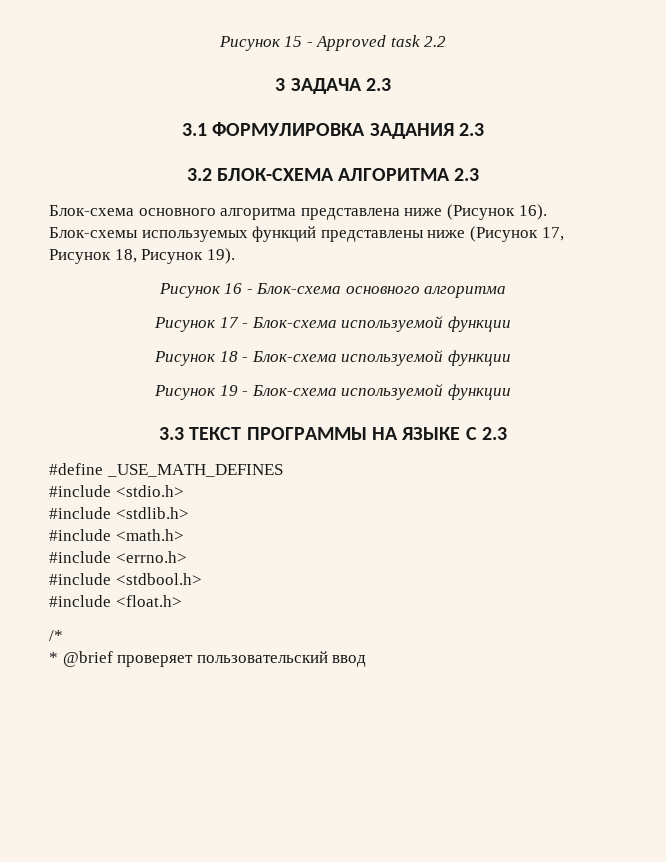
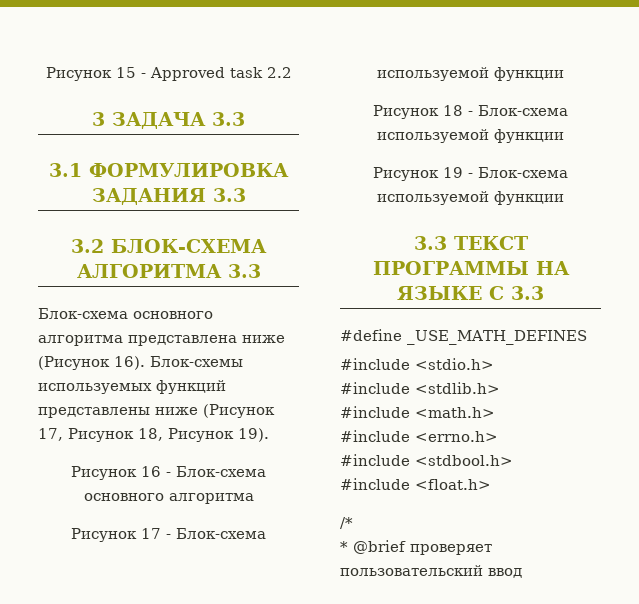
- 3 ЗАДАЧА 2.3
+ 3 ЗАДАЧА 3.3
- 3.1 ФОРМУЛИРОВКА ЗАДАНИЯ 2.3
+ 3.1 ФОРМУЛИРОВКА ЗАДАНИЯ 3.3
- 3.2 БЛОК-СХЕМА АЛГОРИТМА 2.3
+ 3.2 БЛОК-СХЕМА АЛГОРИТМА 3.3
- 3.3 ТЕКСТ ПРОГРАММЫ НА ЯЗЫКЕ C 2.3
+ 3.3 ТЕКСТ ПРОГРАММЫ НА ЯЗЫКЕ C 3.3

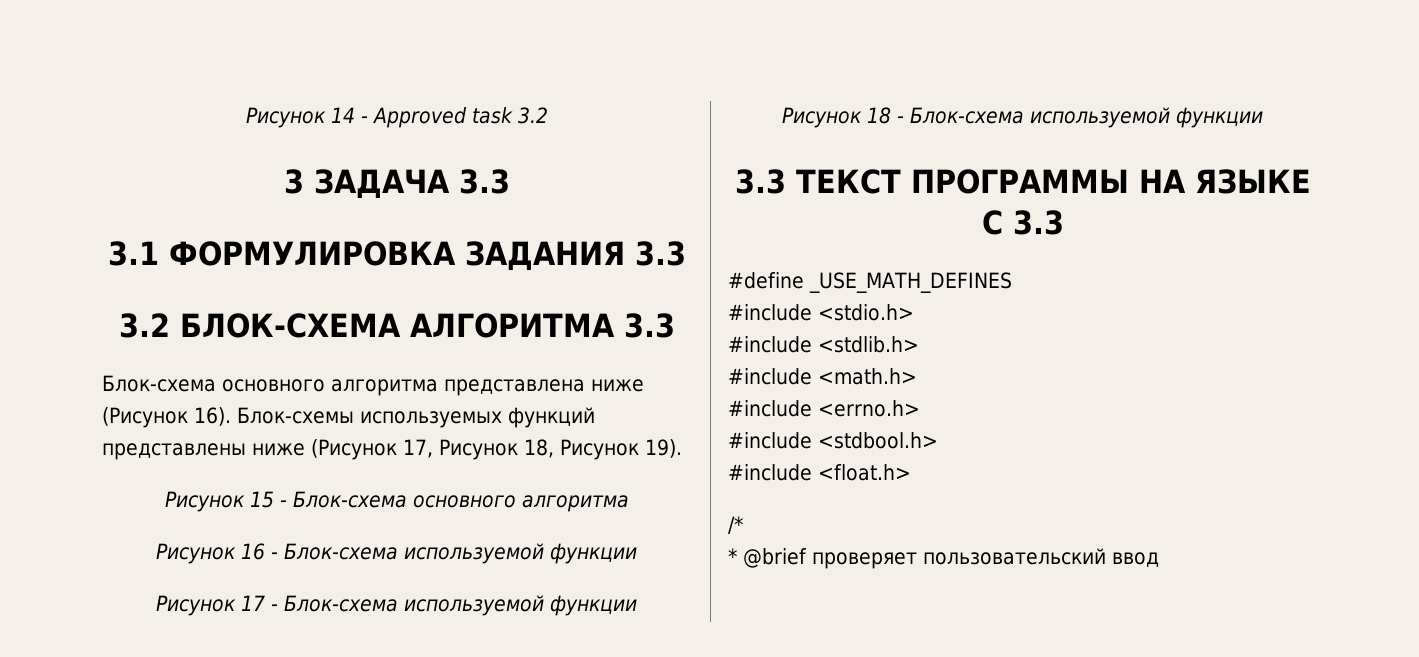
- Рисунок 15 - Approved task 2.2
+ Рисунок 14 - Approved task 3.2
- Рисунок 16 - Блок-схема основного алгоритма
+ Рисунок 15 - Блок-схема основного алгоритма
+ Рисунок 16 - Блок-схема используемой функции
- Рисунок 19 - Блок-схема используемой функции

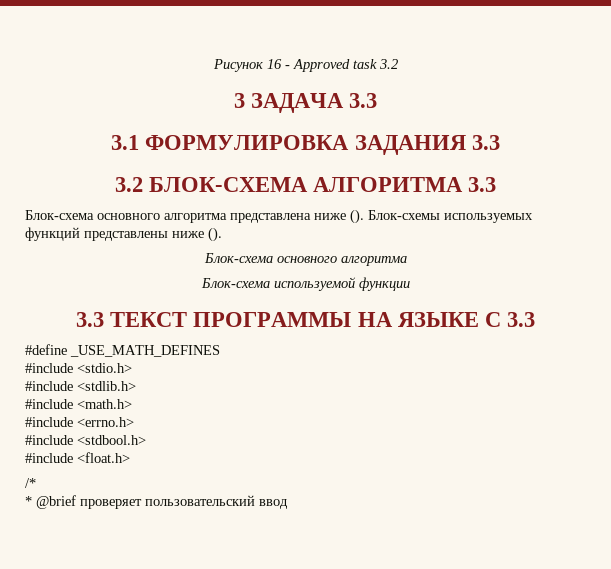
- Рисунок 14 - Approved task 3.2
+ Рисунок 16 - Approved task 3.2
- Блок-схема основного алгоритма представлена ниже (Рисунок 16).
+ Блок-схема основного алгоритма представлена ниже ().
- Блок-схемы используемых функций представлены ниже (Рисунок 17, Рисунок 18, Рисунок 19).
- Рисунок 15 - Блок-схема основного алгоритма
- Рисунок 16 - Блок-схема используемой функции
- Рисунок 17 - Блок-схема используемой функции
- Рисунок 18 - Блок-схема используемой функции
+ Блок-схемы используемых функций представлены ниже ().
+ Блок-схема основного алгоритма
+ Блок-схема используемой функции

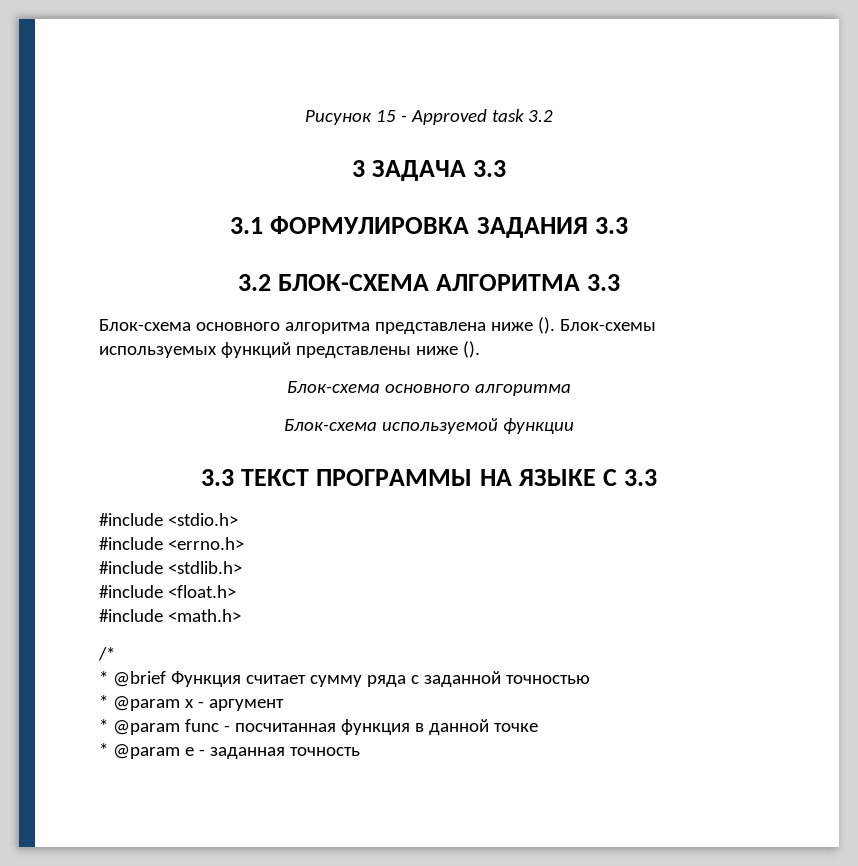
- Рисунок 16 - Approved task 3.2
+ Рисунок 15 - Approved task 3.2
- #define _USE_MATH_DEFINES
  #include <stdio.h>
+ #include <errno.h>
+ #include <float.h>
  #include <math.h>
- #include <errno.h>
- #include <stdbool.h>
- #include <float.h>
  /*
- * @brief проверяет пользовательский ввод
+ * @brief Функция считает сумму ряда с заданной точностью
+ * @param x - аргумент
+ * @param func - посчитанная функция в данной точке
+ * @param e - заданная точность

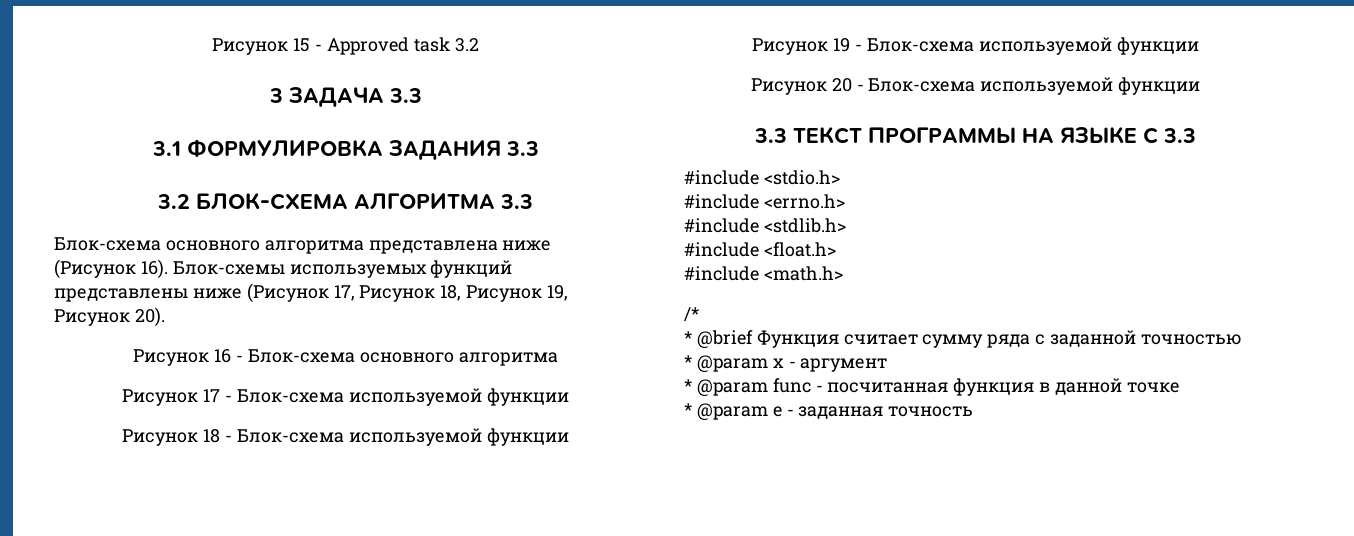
- Блок-схема основного алгоритма представлена ниже ().
+ Блок-схема основного алгоритма представлена ниже (Рисунок 16).
- Блок-схемы используемых функций представлены ниже ().
- Блок-схема основного алгоритма
- Блок-схема используемой функции
+ Блок-схемы используемых функций представлены ниже (Рисунок 17, Рисунок 18, Рисунок 19, Рисунок 20).
+ Рисунок 16 - Блок-схема основного алгоритма
+ Рисунок 17 - Блок-схема используемой функции
+ Рисунок 18 - Блок-схема используемой функции
+ Рисунок 19 - Блок-схема используемой функции
+ Рисунок 20 - Блок-схема используемой функции

